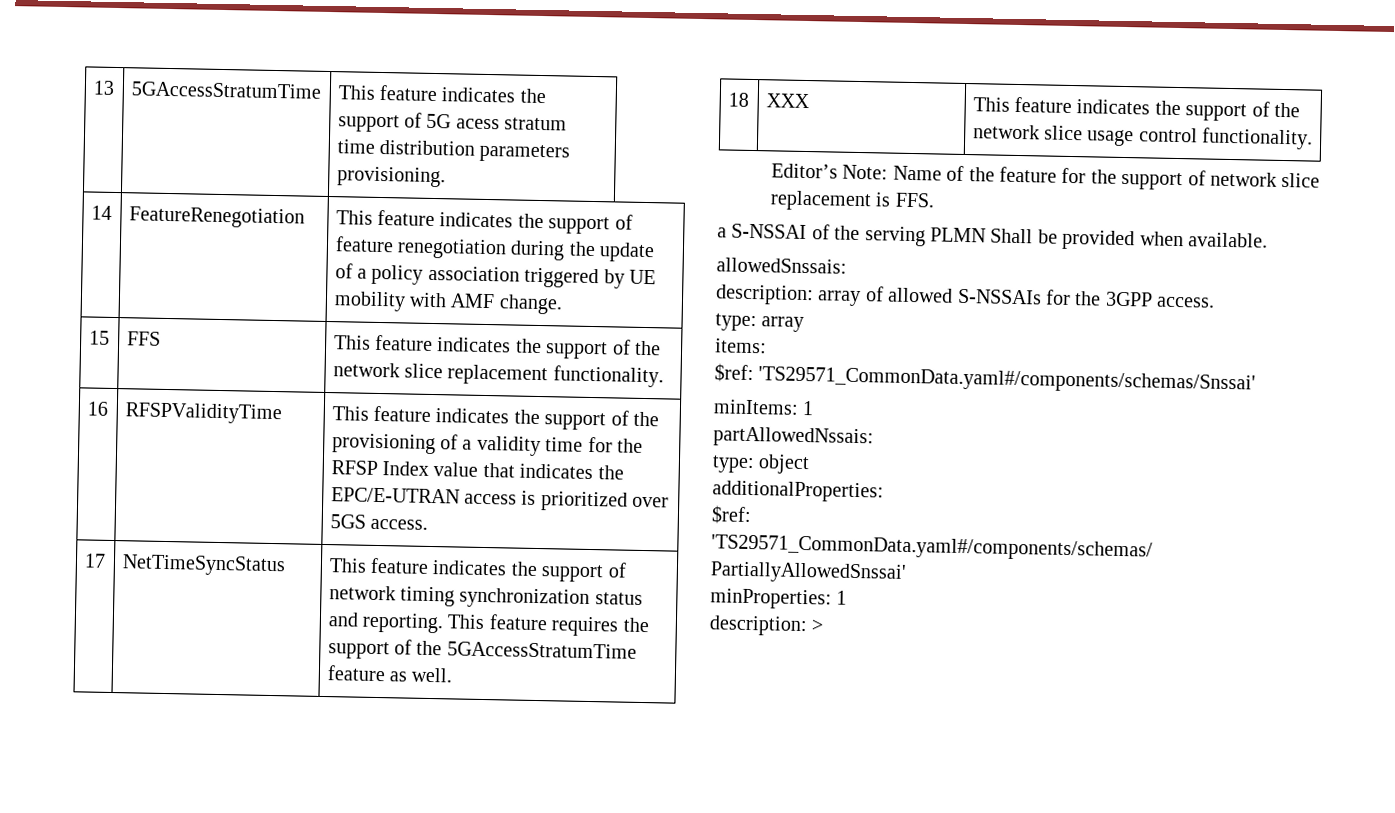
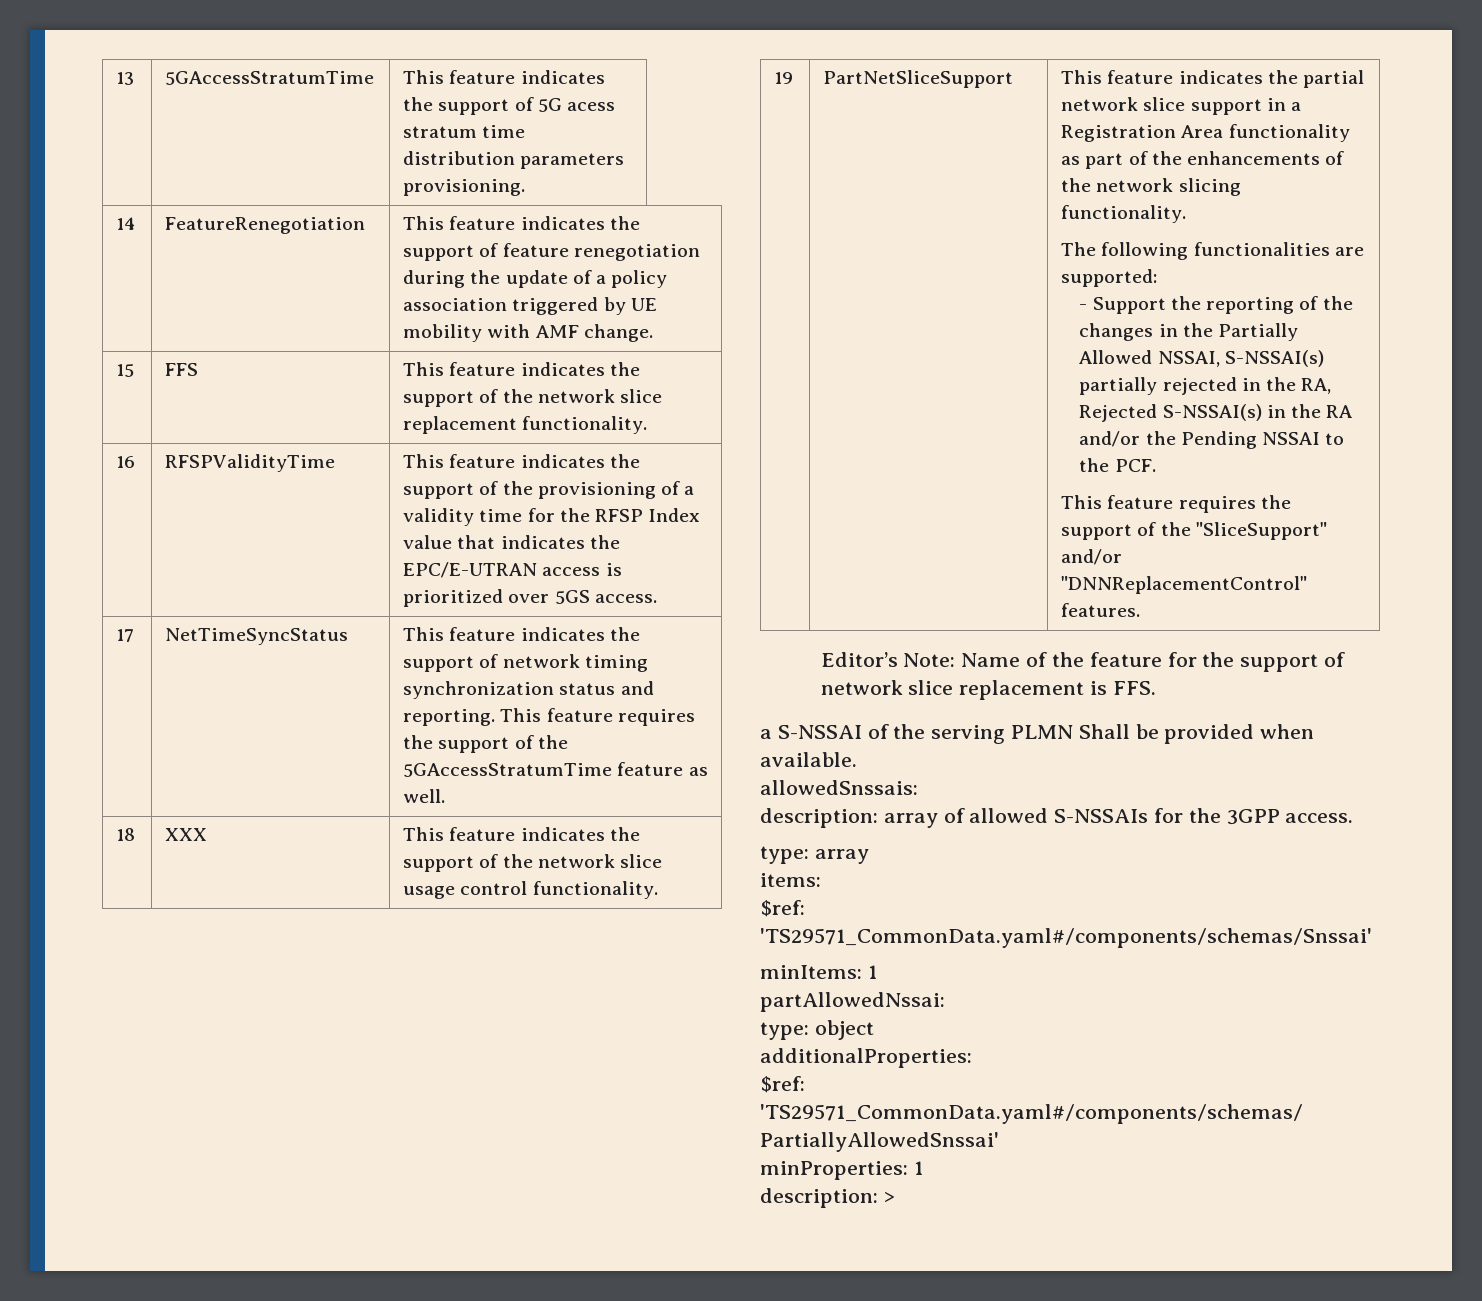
+ 19 | PartNetSliceSupport | This feature indicates the partial network slice support in a Registration Area functionality as part of the enhancements of the network slicing functionality.
+ The following functionalities are supported:
+ - Support the reporting of the changes in the Partially Allowed NSSAI, S-NSSAI(s) partially rejected in the RA, Rejected S-NSSAI(s) in the RA and/or the Pending NSSAI to the PCF.
+ This feature requires the support of the "SliceSupport" and/or "DNNReplacementControl" features.
- partAllowedNssais:
+ partAllowedNssai:

